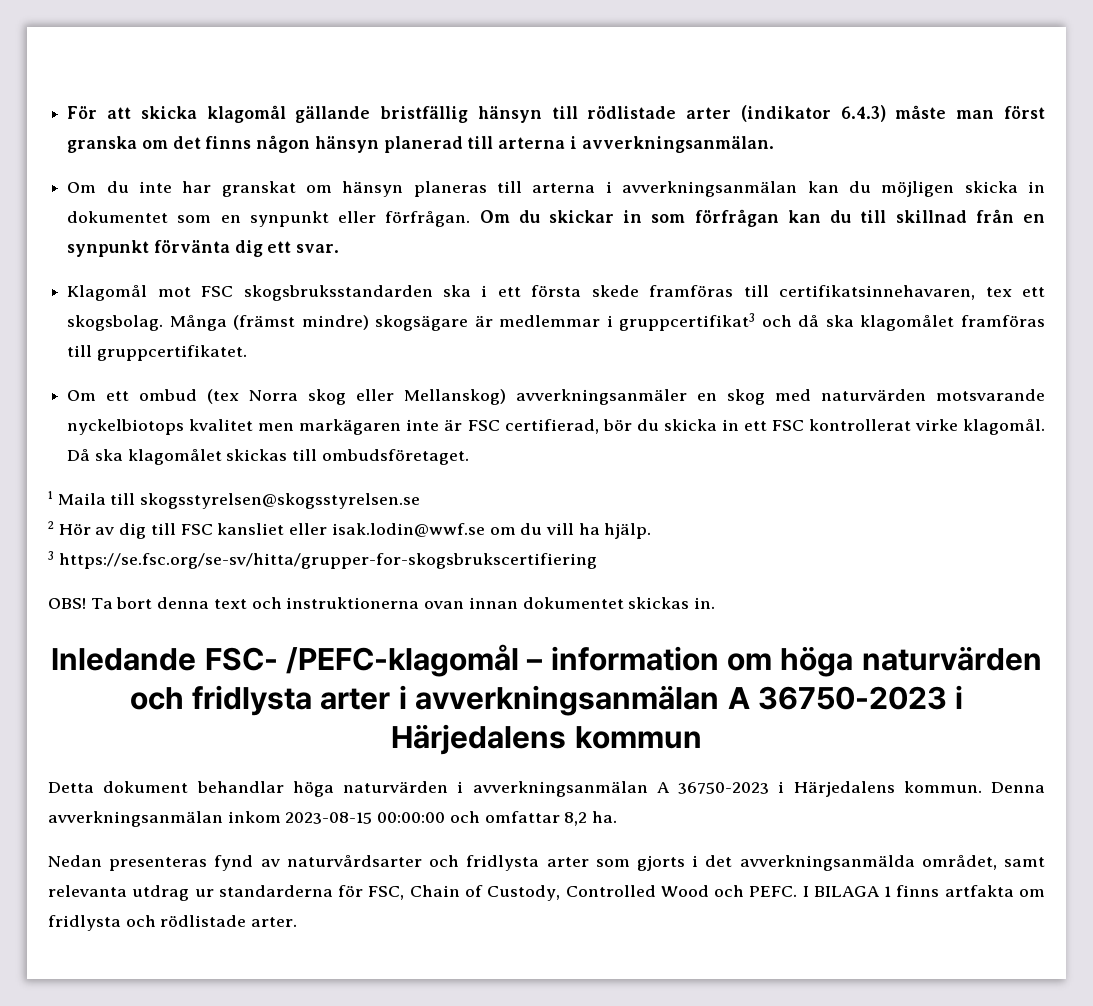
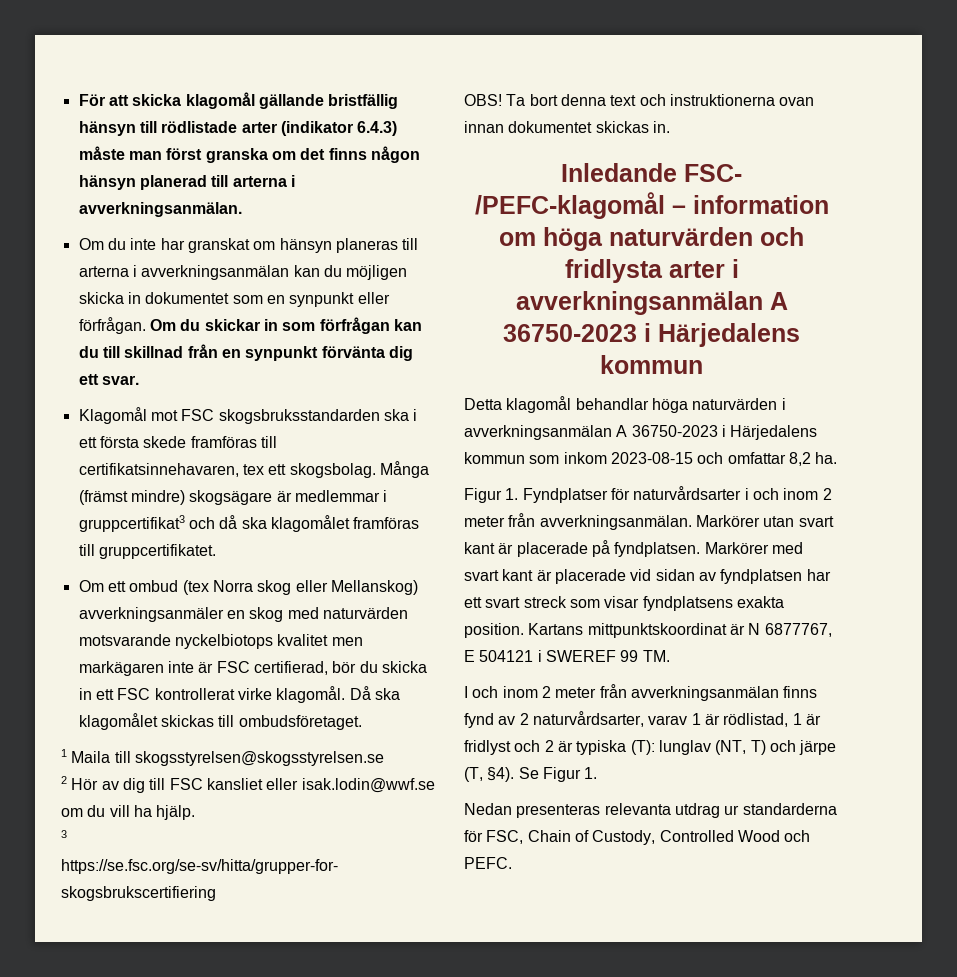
- Detta dokument behandlar höga naturvärden i avverkningsanmälan A 36750-2023 i Härjedalens kommun. Denna avverkningsanmälan inkom 2023-08-15 00:00:00 och omfattar 8,2 ha.
+ Detta klagomål behandlar höga naturvärden i avverkningsanmälan A 36750-2023 i Härjedalens kommun som inkom 2023-08-15 och omfattar 8,2 ha.
- Nedan presenteras fynd av naturvårdsarter och fridlysta arter som gjorts i det avverkningsanmälda området, samt relevanta utdrag ur standarderna för FSC, Chain of Custody, Controlled Wood och PEFC. I BILAGA 1 finns artfakta om fridlysta och rödlistade arter.
+ Figur 1. Fyndplatser för naturvårdsarter i och inom 2 meter från avverkningsanmälan. Markörer utan svart kant är placerade på fyndplatsen. Markörer med svart kant är placerade vid sidan av fyndplatsen har ett svart streck som visar fyndplatsens exakta position. Kartans mittpunktskoordinat är N 6877767, E 504121 i SWEREF 99 TM.
+ I och inom 2 meter från avverkningsanmälan finns fynd av 2 naturvårdsarter, varav 1 är rödlistad, 1 är fridlyst och 2 är typiska (T): lunglav (NT, T) och järpe (T, §4). Se Figur 1.
+ Nedan presenteras relevanta utdrag ur standarderna för FSC, Chain of Custody, Controlled Wood och PEFC.

